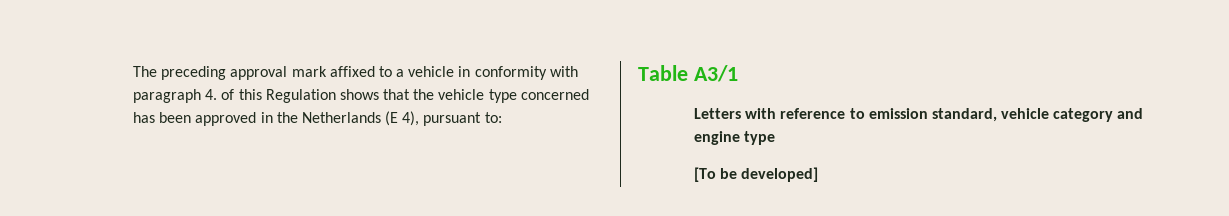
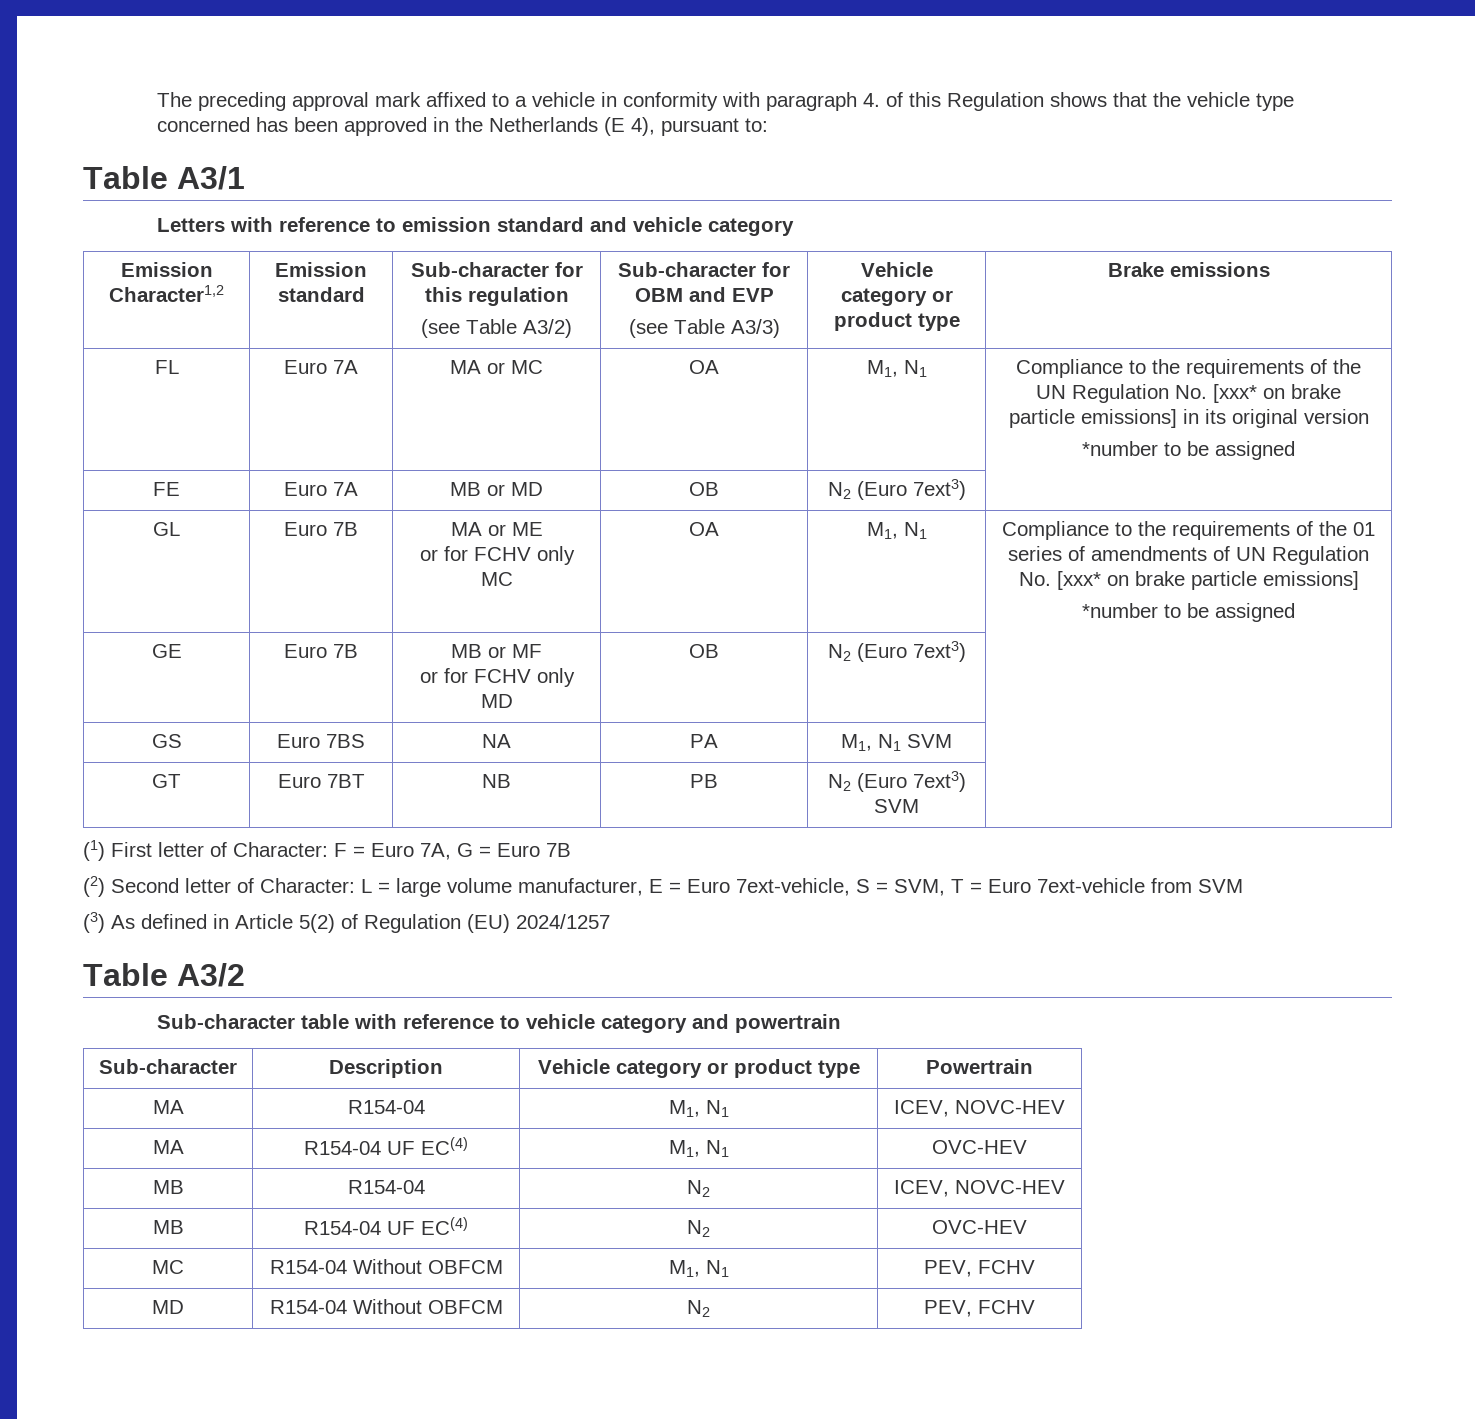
- Letters with reference to emission standard, vehicle category and engine type
- [To be developed]
+ Letters with reference to emission standard and vehicle category
+ Emission Character1,2 | Emission standard | Sub-character for this regulation
+ (see Table A3/2) | Sub-character for OBM and EVP
+ (see Table A3/3) | Vehicle category or product type | Brake emissions
+ FL | Euro 7A | MA or MC | OA | M1, N1 | Compliance to the requirements of the UN Regulation No. [xxx* on brake particle emissions] in its original version
+ *number to be assigned
+ FE | Euro 7A | MB or MD | OB | N2 (Euro 7ext3) |
+ GL | Euro 7B | MA or ME
+ or for FCHV only MC | OA | M1, N1 | Compliance to the requirements of the 01 series of amendments of UN Regulation No. [xxx* on brake particle emissions]
+ *number to be assigned
+ GE | Euro 7B | MB or MF
+ or for FCHV only MD | OB | N2 (Euro 7ext3) |
+ GS | Euro 7BS | NA | PA | M1, N1 SVM |
+ GT | Euro 7BT | NB | PB | N2 (Euro 7ext3) SVM |
+ (1) First letter of Character: F = Euro 7A, G = Euro 7B
+ (2) Second letter of Character: L = large volume manufacturer, E = Euro 7ext-vehicle, S = SVM, T = Euro 7ext-vehicle from SVM
+ (3) As defined in Article 5(2) of Regulation (EU) 2024/1257
+ Table A3/2
+ Sub-character table with reference to vehicle category and powertrain
+ Sub-character | Description | Vehicle category or product type | Powertrain
+ MA | R154-04 | M1, N1 | ICEV, NOVC-HEV
+ MA | R154-04 UF EC(4) | M1, N1 | OVC-HEV
+ MB | R154-04 | N2 | ICEV, NOVC-HEV
+ MB | R154-04 UF EC(4) | N2 | OVC-HEV
+ MC | R154-04 Without OBFCM | M1, N1 | PEV, FCHV
+ MD | R154-04 Without OBFCM | N2 | PEV, FCHV

